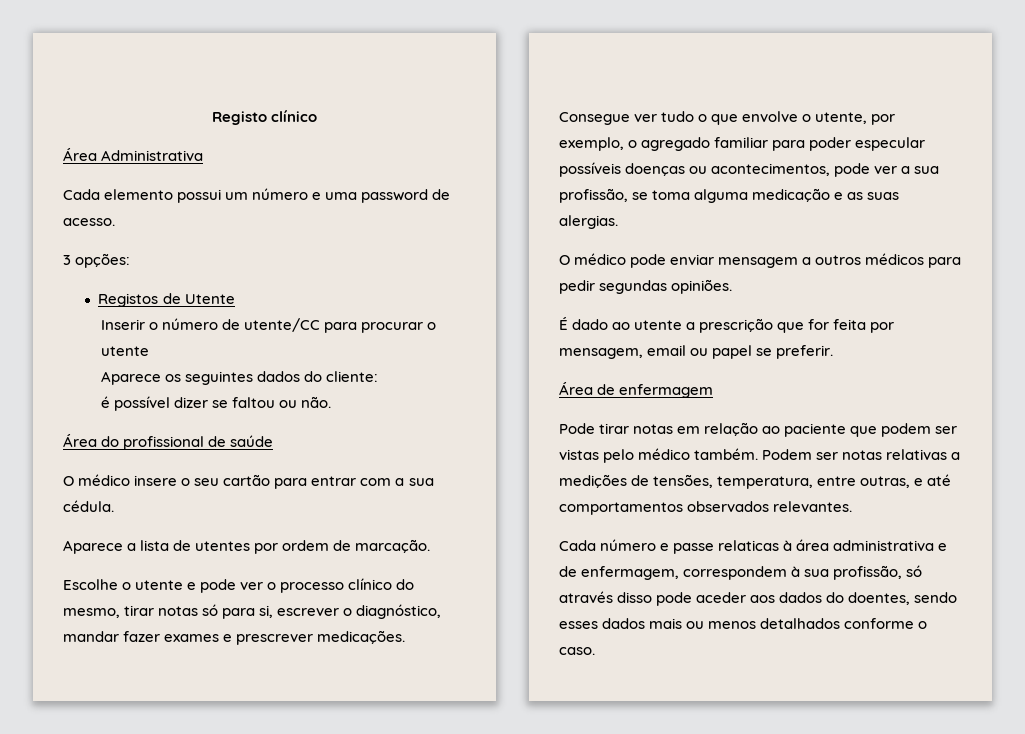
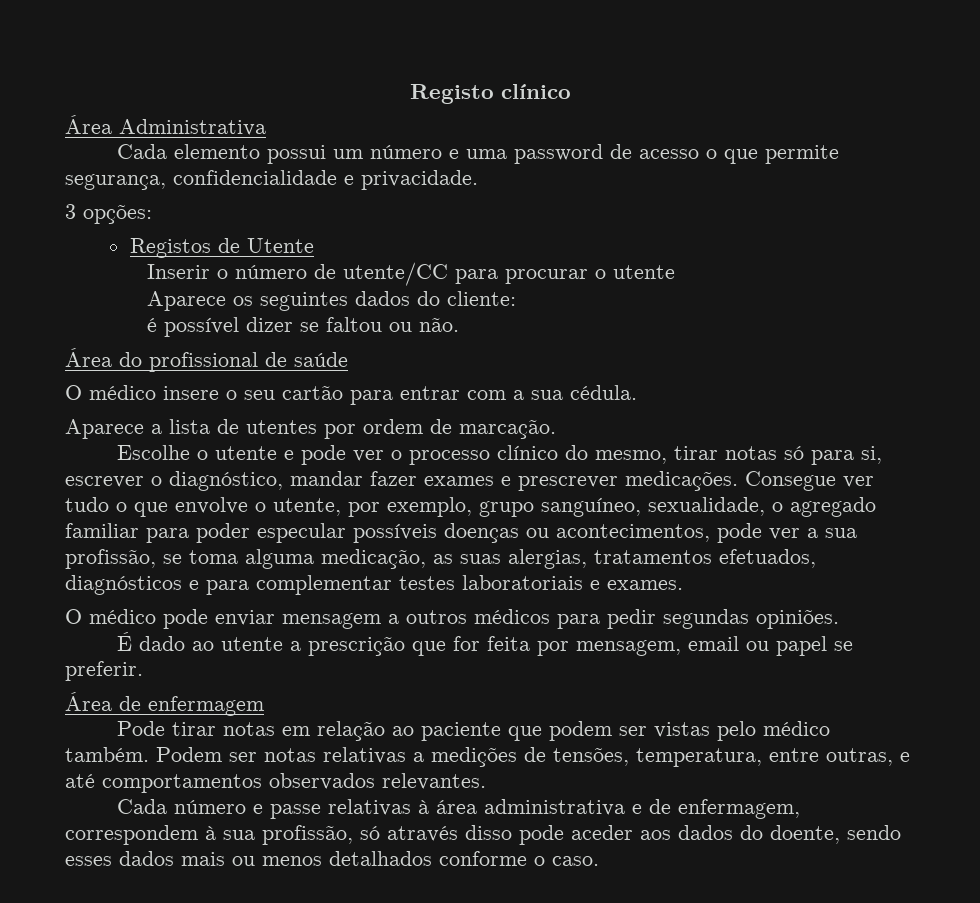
- Cada elemento possui um número e uma password de acesso.
+ Cada elemento possui um número e uma password de acesso o que permite segurança, confidencialidade e privacidade.
- Consegue ver tudo o que envolve o utente, por exemplo, o agregado familiar para poder especular possíveis doenças ou acontecimentos, pode ver a sua profissão, se toma alguma medicação e as suas alergias.
+ Consegue ver tudo o que envolve o utente, por exemplo, grupo sanguíneo, sexualidade, o agregado familiar para poder especular possíveis doenças ou acontecimentos, pode ver a sua profissão, se toma alguma medicação, as suas alergias, tratamentos efetuados, diagnósticos e para complementar testes laboratoriais e exames.
- Cada número e passe relaticas à área administrativa e de enfermagem, correspondem à sua profissão, só através disso pode aceder aos dados do doentes, sendo esses dados mais ou menos detalhados conforme o caso.
+ Cada número e passe relativas à área administrativa e de enfermagem, correspondem à sua profissão, só através disso pode aceder aos dados do doente, sendo esses dados mais ou menos detalhados conforme o caso.

